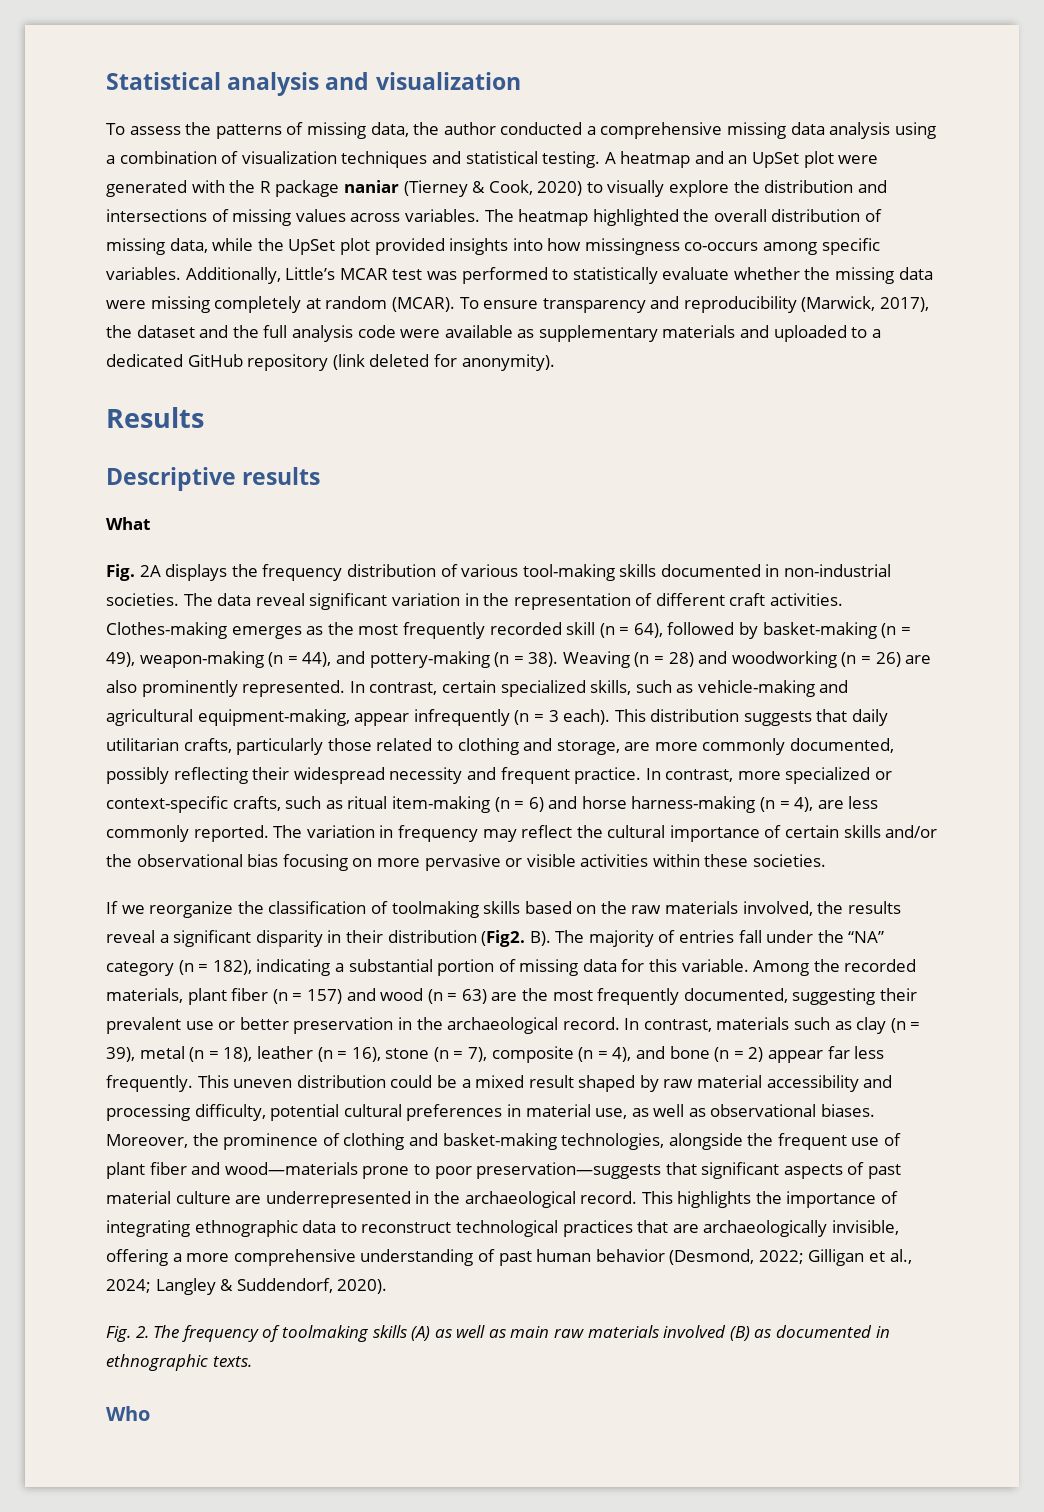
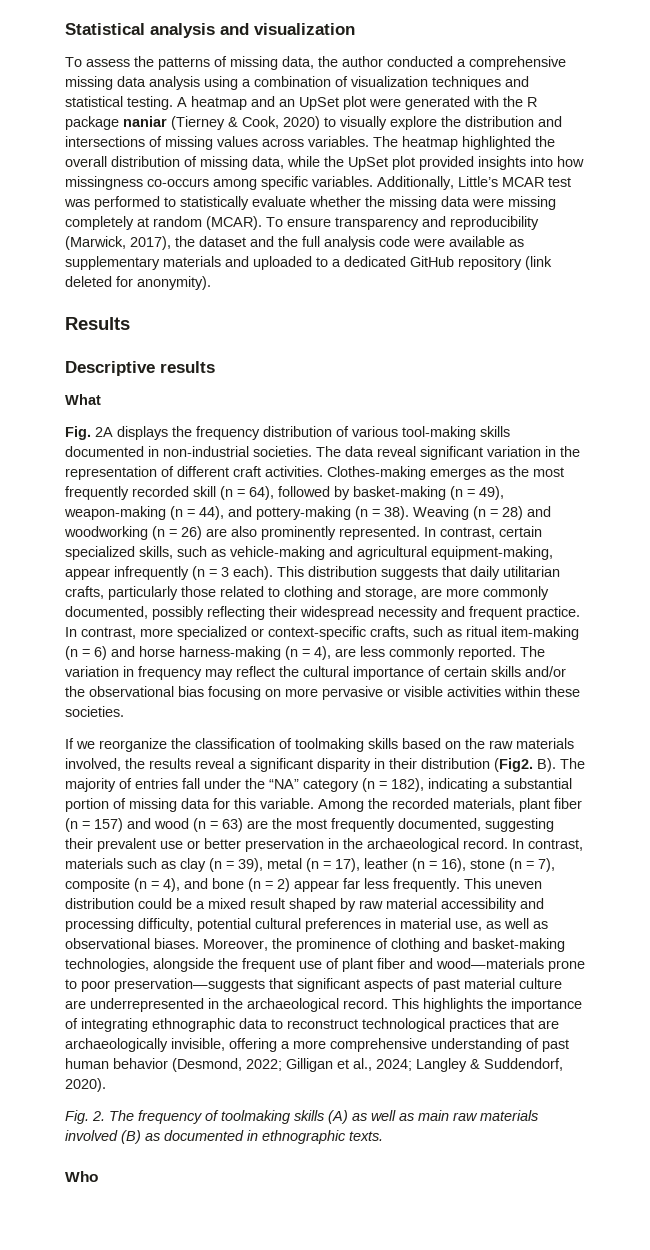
- In contrast, materials such as clay (n = 39), metal (n = 18), leather (n = 16), stone (n = 7), composite (n = 4), and bone (n = 2) appear far less frequently.
+ In contrast, materials such as clay (n = 39), metal (n = 17), leather (n = 16), stone (n = 7), composite (n = 4), and bone (n = 2) appear far less frequently.

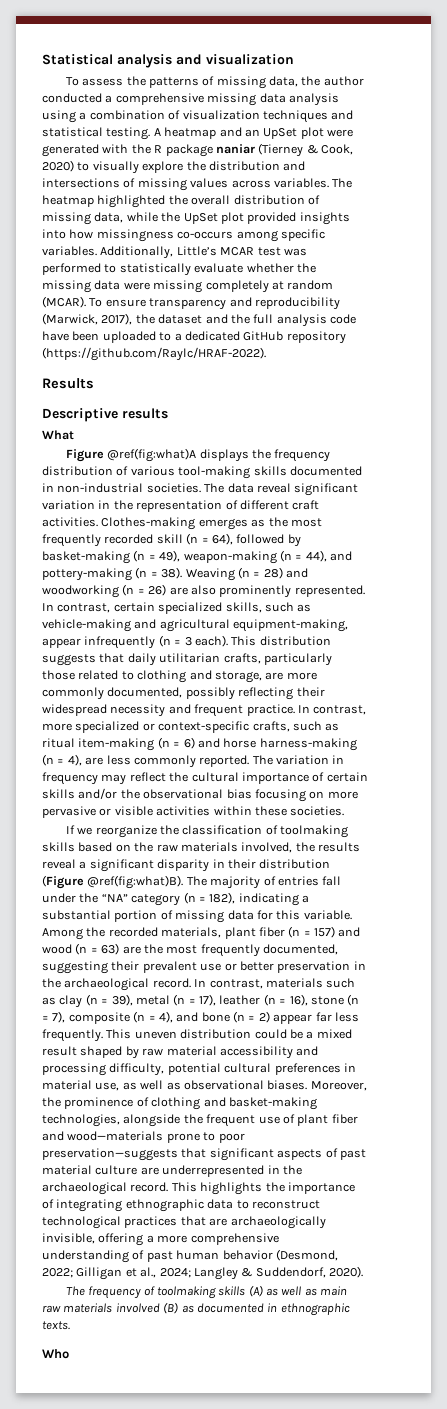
- To ensure transparency and reproducibility (Marwick, 2017), the dataset and the full analysis code were available as supplementary materials and uploaded to a dedicated GitHub repository (link deleted for anonymity).
+ To ensure transparency and reproducibility (Marwick, 2017), the dataset and the full analysis code have been uploaded to a dedicated GitHub repository (https://github.com/Raylc/HRAF-2022).
- Fig. 2A displays the frequency distribution of various tool-making skills documented in non-industrial societies.
+ Figure @ref(fig:what)A displays the frequency distribution of various tool-making skills documented in non-industrial societies.
- If we reorganize the classification of toolmaking skills based on the raw materials involved, the results reveal a significant disparity in their distribution (Fig2. B). The majority of entries fall under the “NA” category (n = 182), indicating a substantial portion of missing data for this variable.
+ If we reorganize the classification of toolmaking skills based on the raw materials involved, the results reveal a significant disparity in their distribution (Figure @ref(fig:what)B). The majority of entries fall under the “NA” category (n = 182), indicating a substantial portion of missing data for this variable.
- Fig. 2. The frequency of toolmaking skills (A) as well as main raw materials involved (B) as documented in ethnographic texts.
+ The frequency of toolmaking skills (A) as well as main raw materials involved (B) as documented in ethnographic texts.

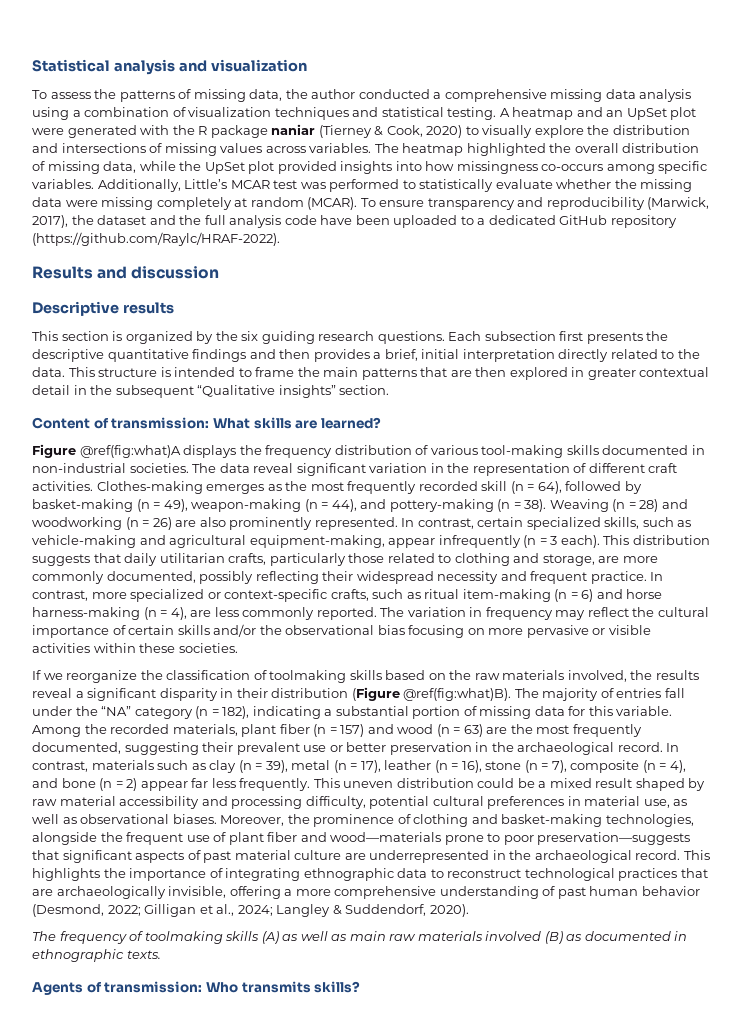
- Results
+ Results and discussion
- What
+ This section is organized by the six guiding research questions. Each subsection first presents the descriptive quantitative findings and then provides a brief, initial interpretation directly related to the data. This structure is intended to frame the main patterns that are then explored in greater contextual detail in the subsequent “Qualitative insights” section.
+ Content of transmission: What skills are learned?
- Who
+ Agents of transmission: Who transmits skills?

